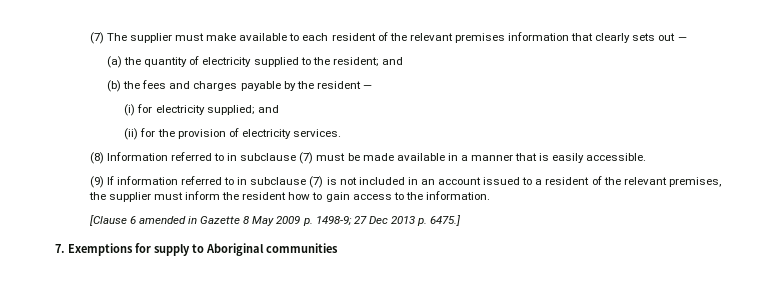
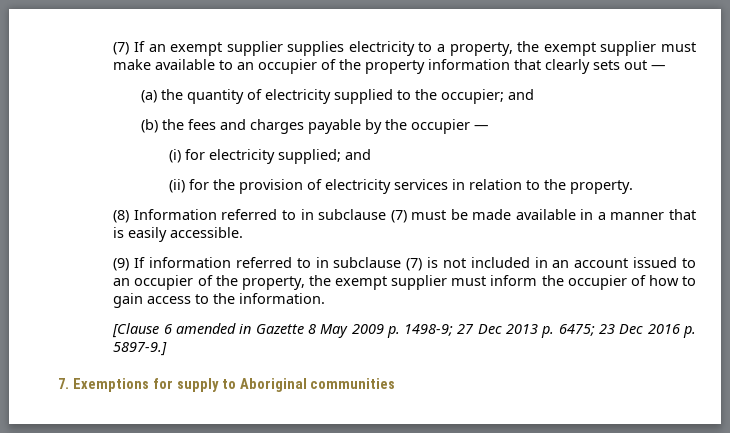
- (7) The supplier must make available to each resident of the relevant premises information that clearly sets out —
+ (7) If an exempt supplier supplies electricity to a property, the exempt supplier must make available to an occupier of the property information that clearly sets out —
- (a) the quantity of electricity supplied to the resident; and
+ (a) the quantity of electricity supplied to the occupier; and
- (b) the fees and charges payable by the resident —
+ (b) the fees and charges payable by the occupier —
- (ii) for the provision of electricity services.
+ (ii) for the provision of electricity services in relation to the property.
- (9) If information referred to in subclause (7) is not included in an account issued to a resident of the relevant premises, the supplier must inform the resident how to gain access to the information.
+ (9) If information referred to in subclause (7) is not included in an account issued to an occupier of the property, the exempt supplier must inform the occupier of how to gain access to the information.
- [Clause 6 amended in Gazette 8 May 2009 p. 1498-9; 27 Dec 2013 p. 6475.]
+ [Clause 6 amended in Gazette 8 May 2009 p. 1498-9; 27 Dec 2013 p. 6475; 23 Dec 2016 p. 5897-9.]

